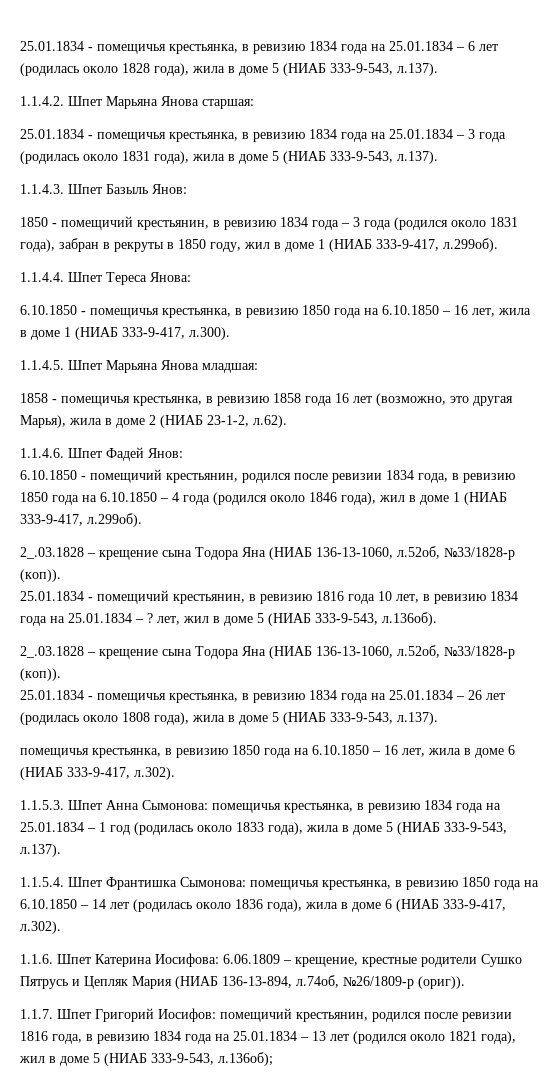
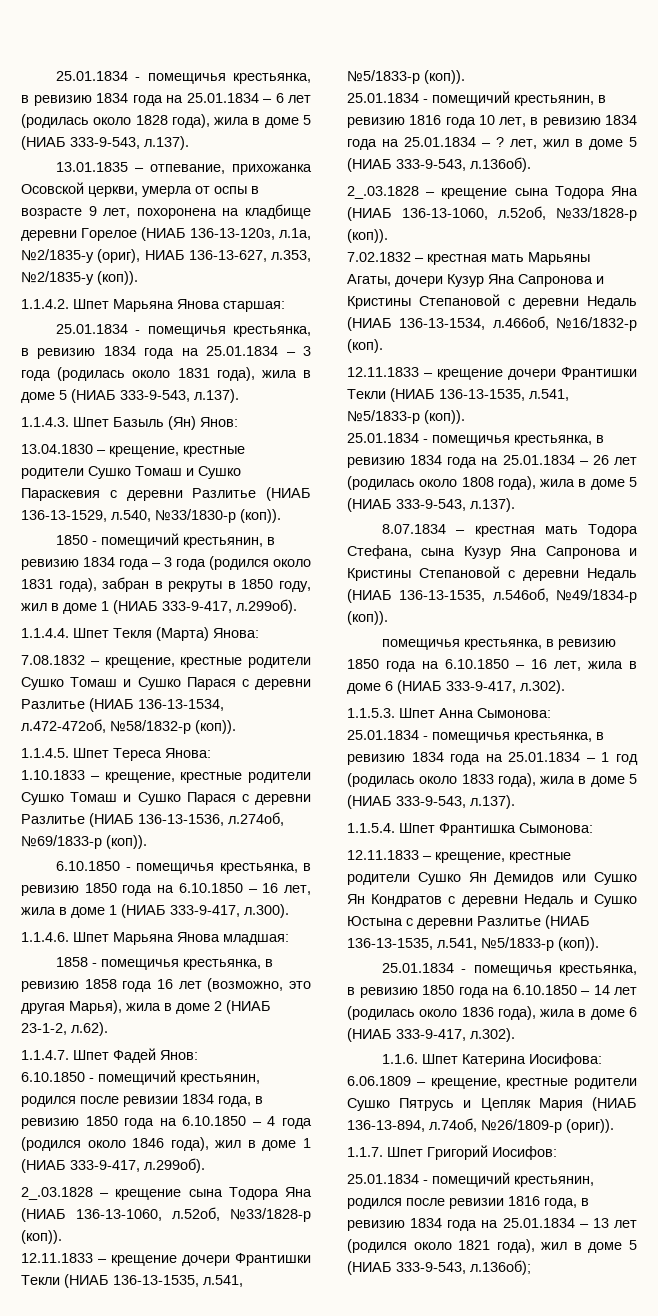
+ 13.01.1835 – отпевание, прихожанка Осовской церкви, умерла от оспы в возрасте 9 лет, похоронена на кладбище деревни Горелое (НИАБ 136-13-120з, л.1а, №2/1835-у (ориг), НИАБ 136-13-627, л.353, №2/1835-у (коп)).
- 1.1.4.3. Шпет Базыль Янов:
+ 1.1.4.3. Шпет Базыль (Ян) Янов:
+ 13.04.1830 – крещение, крестные родители Сушко Томаш и Сушко Параскевия с деревни Разлитье (НИАБ 136-13-1529, л.540, №33/1830-р (коп)).
- 1.1.4.4. Шпет Тереса Янова:
+ 1.1.4.4. Шпет Текля (Марта) Янова:
+ 7.08.1832 – крещение, крестные родители Сушко Томаш и Сушко Парася с деревни Разлитье (НИАБ 136-13-1534, л.472-472об, №58/1832-р (коп)).
+ 1.1.4.5. Шпет Тереса Янова:
+ 1.10.1833 – крещение, крестные родители Сушко Томаш и Сушко Парася с деревни Разлитье (НИАБ 136-13-1536, л.274об, №69/1833-р (коп)).
- 1.1.4.5. Шпет Марьяна Янова младшая:
+ 1.1.4.6. Шпет Марьяна Янова младшая:
- 1.1.4.6. Шпет Фадей Янов:
+ 1.1.4.7. Шпет Фадей Янов:
  6.10.1850 - помещичий крестьянин, родился после ревизии 1834 года, в ревизию 1850 года на 6.10.1850 – 4 года (родился около 1846 года), жил в доме 1 (НИАБ 333-9-417, л.299об).
  2_.03.1828 – крещение сына Тодора Яна (НИАБ 136-13-1060, л.52об, №33/1828-р (коп)).
+ 12.11.1833 – крещение дочери Франтишки Текли (НИАБ 136-13-1535, л.541, №5/1833-р (коп)).
+ 7.02.1832 – крестная мать Марьяны Агаты, дочери Кузур Яна Сапронова и Кристины Степановой с деревни Недаль (НИАБ 136-13-1534, л.466об, №16/1832-р (коп).
+ 12.11.1833 – крещение дочери Франтишки Текли (НИАБ 136-13-1535, л.541, №5/1833-р (коп)).
+ 8.07.1834 – крестная мать Тодора Стефана, сына Кузур Яна Сапронова и Кристины Степановой с деревни Недаль (НИАБ 136-13-1535, л.546об, №49/1834-р (коп)).
- 1.1.5.3. Шпет Анна Сымонова: помещичья крестьянка, в ревизию 1834 года на 25.01.1834 – 1 год (родилась около 1833 года), жила в доме 5 (НИАБ 333-9-543, л.137).
+ 1.1.5.3. Шпет Анна Сымонова:
+ 25.01.1834 - помещичья крестьянка, в ревизию 1834 года на 25.01.1834 – 1 год (родилась около 1833 года), жила в доме 5 (НИАБ 333-9-543, л.137).
- 1.1.5.4. Шпет Франтишка Сымонова: помещичья крестьянка, в ревизию 1850 года на 6.10.1850 – 14 лет (родилась около 1836 года), жила в доме 6 (НИАБ 333-9-417, л.302).
+ 1.1.5.4. Шпет Франтишка Сымонова:
+ 12.11.1833 – крещение, крестные родители Сушко Ян Демидов или Сушко Ян Кондратов с деревни Недаль и Сушко Юстына с деревни Разлитье (НИАБ 136-13-1535, л.541, №5/1833-р (коп)).
+ 25.01.1834 - помещичья крестьянка, в ревизию 1850 года на 6.10.1850 – 14 лет (родилась около 1836 года), жила в доме 6 (НИАБ 333-9-417, л.302).
- 1.1.7. Шпет Григорий Иосифов: помещичий крестьянин, родился после ревизии 1816 года, в ревизию 1834 года на 25.01.1834 – 13 лет (родился около 1821 года), жил в доме 5 (НИАБ 333-9-543, л.136об);
+ 1.1.7. Шпет Григорий Иосифов:
+ 25.01.1834 - помещичий крестьянин, родился после ревизии 1816 года, в ревизию 1834 года на 25.01.1834 – 13 лет (родился около 1821 года), жил в доме 5 (НИАБ 333-9-543, л.136об);

